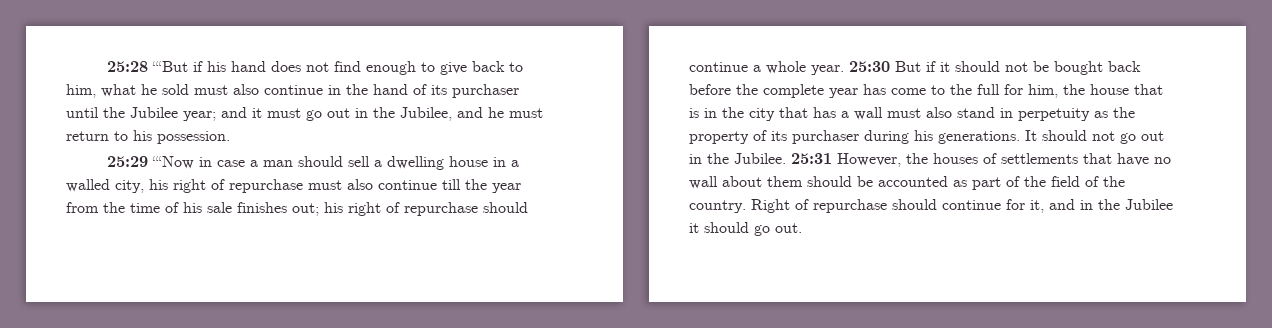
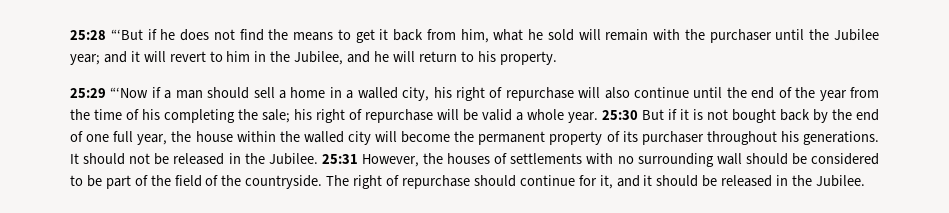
- 25:28 “‘But if his hand does not find enough to give back to him, what he sold must also continue in the hand of its purchaser until the Jubilee year; and it must go out in the Jubilee, and he must return to his possession.
+ 25:28 “‘But if he does not find the means to get it back from him, what he sold will remain with the purchaser until the Jubilee year; and it will revert to him in the Jubilee, and he will return to his property.
- 25:29 “‘Now in case a man should sell a dwelling house in a walled city, his right of repurchase must also continue till the year from the time of his sale finishes out; his right of repurchase should continue a whole year.
+ 25:29 “‘Now if a man should sell a home in a walled city, his right of repurchase will also continue until the end of the year from the time of his completing the sale; his right of repurchase will be valid a whole year.
- 25:30 But if it should not be bought back before the complete year has come to the full for him, the house that is in the city that has a wall must also stand in perpetuity as the property of its purchaser during his generations.
+ 25:30 But if it is not bought back by the end of one full year, the house within the walled city will become the permanent property of its purchaser throughout his generations.
- It should not go out in the Jubilee.
+ It should not be released in the Jubilee.
- 25:31 However, the houses of settlements that have no wall about them should be accounted as part of the field of the country. Right of repurchase should continue for it, and in the Jubilee it should go out.
+ 25:31 However, the houses of settlements with no surrounding wall should be considered to be part of the field of the countryside. The right of repurchase should continue for it, and it should be released in the Jubilee.

